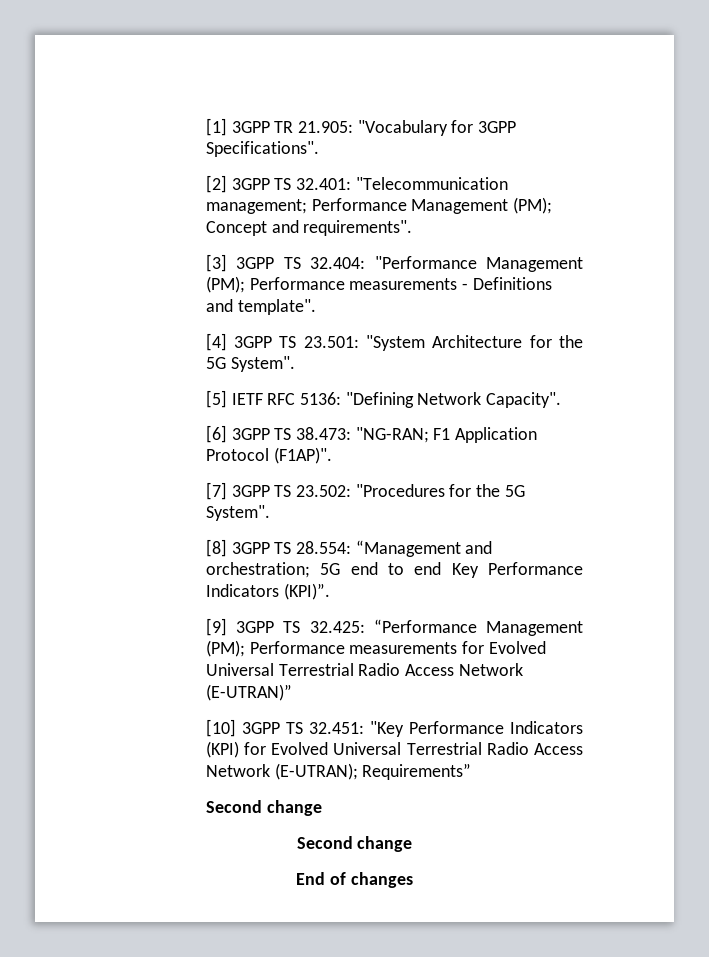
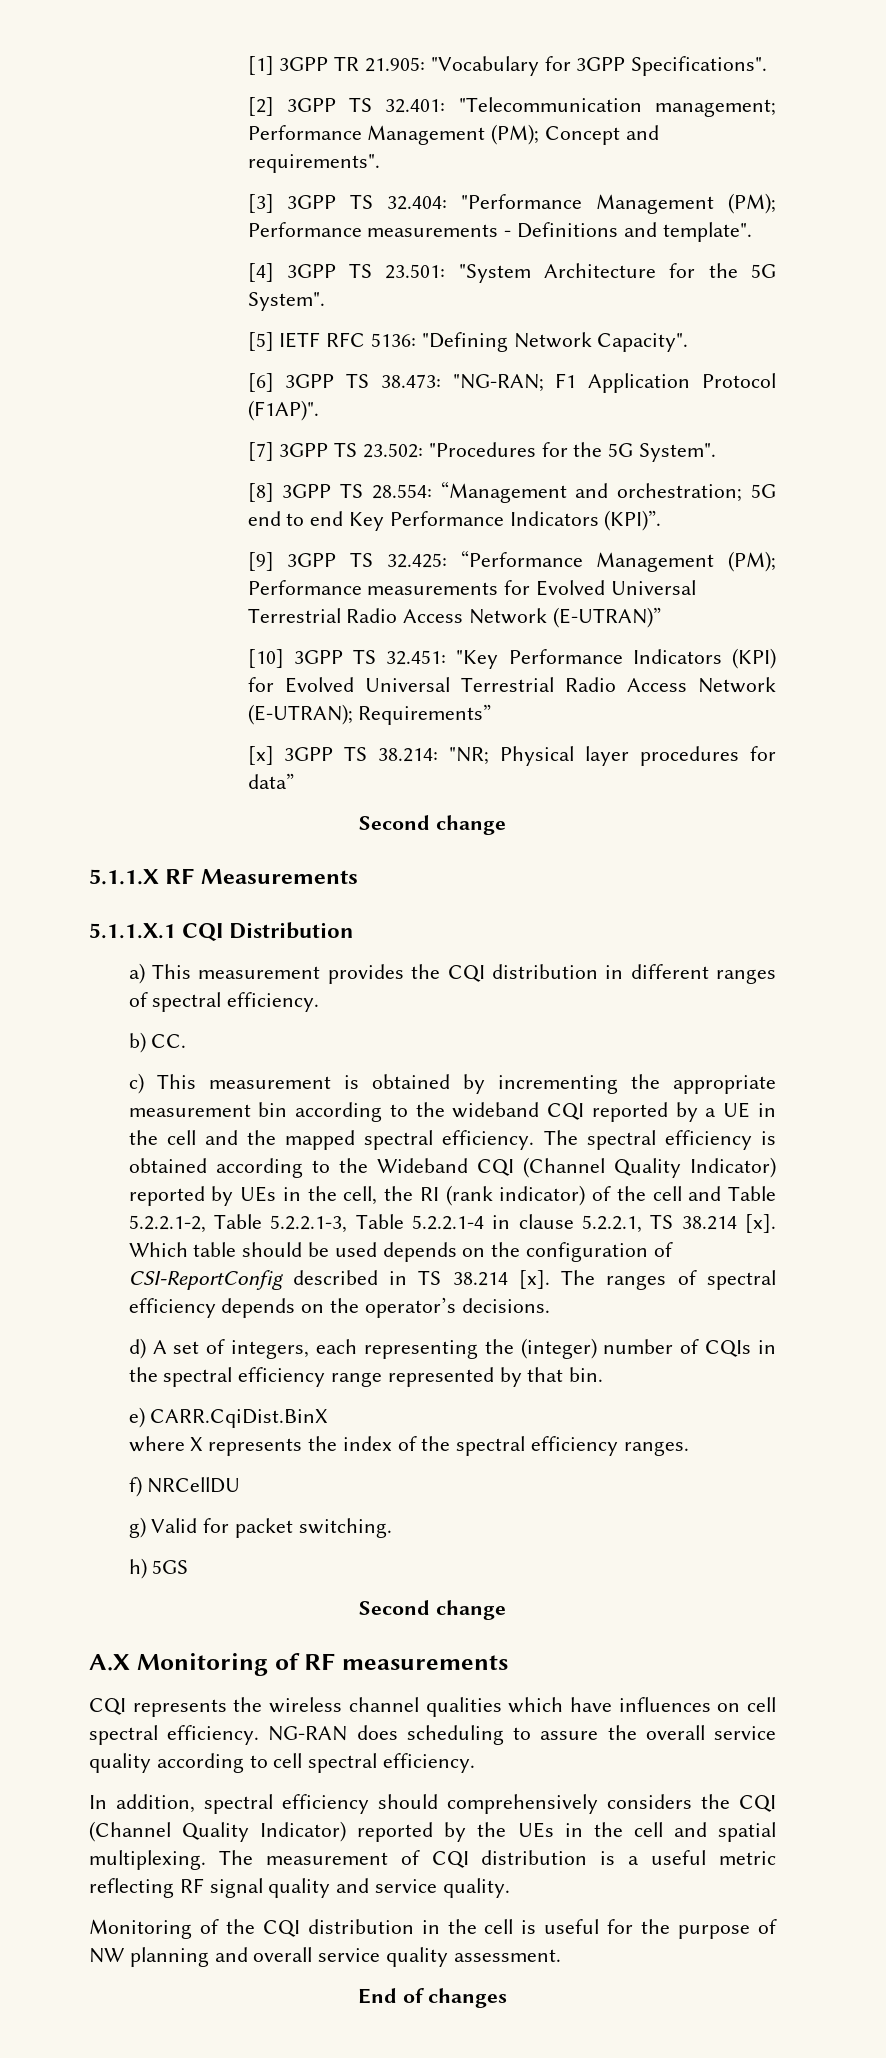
  [10] 3GPP TS 32.451: "Key Performance Indicators (KPI) for Evolved Universal Terrestrial Radio Access Network (E-UTRAN); Requirements”
+ [x] 3GPP TS 38.214: "NR; Physical layer procedures for data”
  Second change
+ 5.1.1.X RF Measurements
+ 5.1.1.X.1 CQI Distribution
+ a) This measurement provides the CQI distribution in different ranges of spectral efficiency.
+ b) CC.
+ c) This measurement is obtained by incrementing the appropriate measurement bin according to the wideband CQI reported by a UE in the cell and the mapped spectral efficiency. The spectral efficiency is obtained according to the Wideband CQI (Channel Quality Indicator) reported by UEs in the cell, the RI (rank indicator) of the cell and Table 5.2.2.1-2, Table 5.2.2.1-3, Table 5.2.2.1-4 in clause 5.2.2.1, TS 38.214 [x]. Which table should be used depends on the configuration of CSI-ReportConfig described in TS 38.214 [x]. The ranges of spectral efficiency depends on the operator’s decisions.
+ d) A set of integers, each representing the (integer) number of CQIs in the spectral efficiency range represented by that bin.
+ e) CARR.CqiDist.BinX
+ where X represents the index of the spectral efficiency ranges.
+ f) NRCellDU
+ g) Valid for packet switching.
+ h) 5GS
  Second change
+ A.X Monitoring of RF measurements
+ CQI represents the wireless channel qualities which have influences on cell spectral efficiency. NG-RAN does scheduling to assure the overall service quality according to cell spectral efficiency.
+ In addition, spectral efficiency should comprehensively considers the CQI (Channel Quality Indicator) reported by the UEs in the cell and spatial multiplexing. The measurement of CQI distribution is a useful metric reflecting RF signal quality and service quality.
+ Monitoring of the CQI distribution in the cell is useful for the purpose of NW planning and overall service quality assessment.

